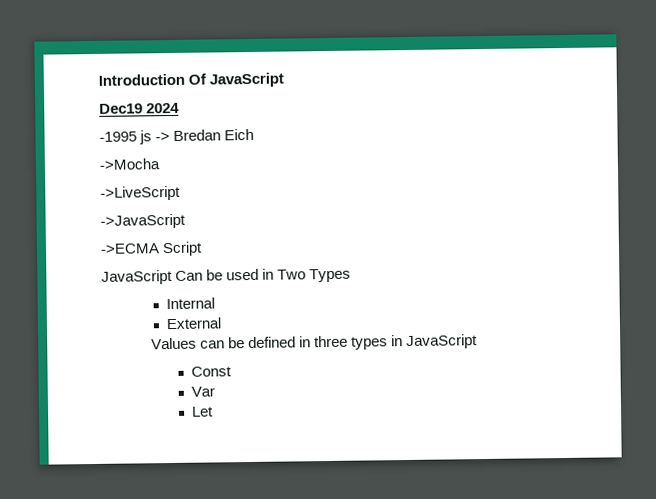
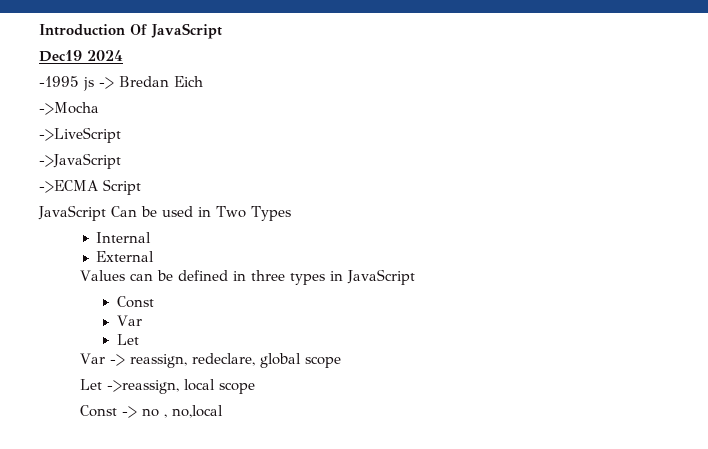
+ Var -> reassign, redeclare, global scope
+ Let ->reassign, local scope
+ Const -> no , no,local

